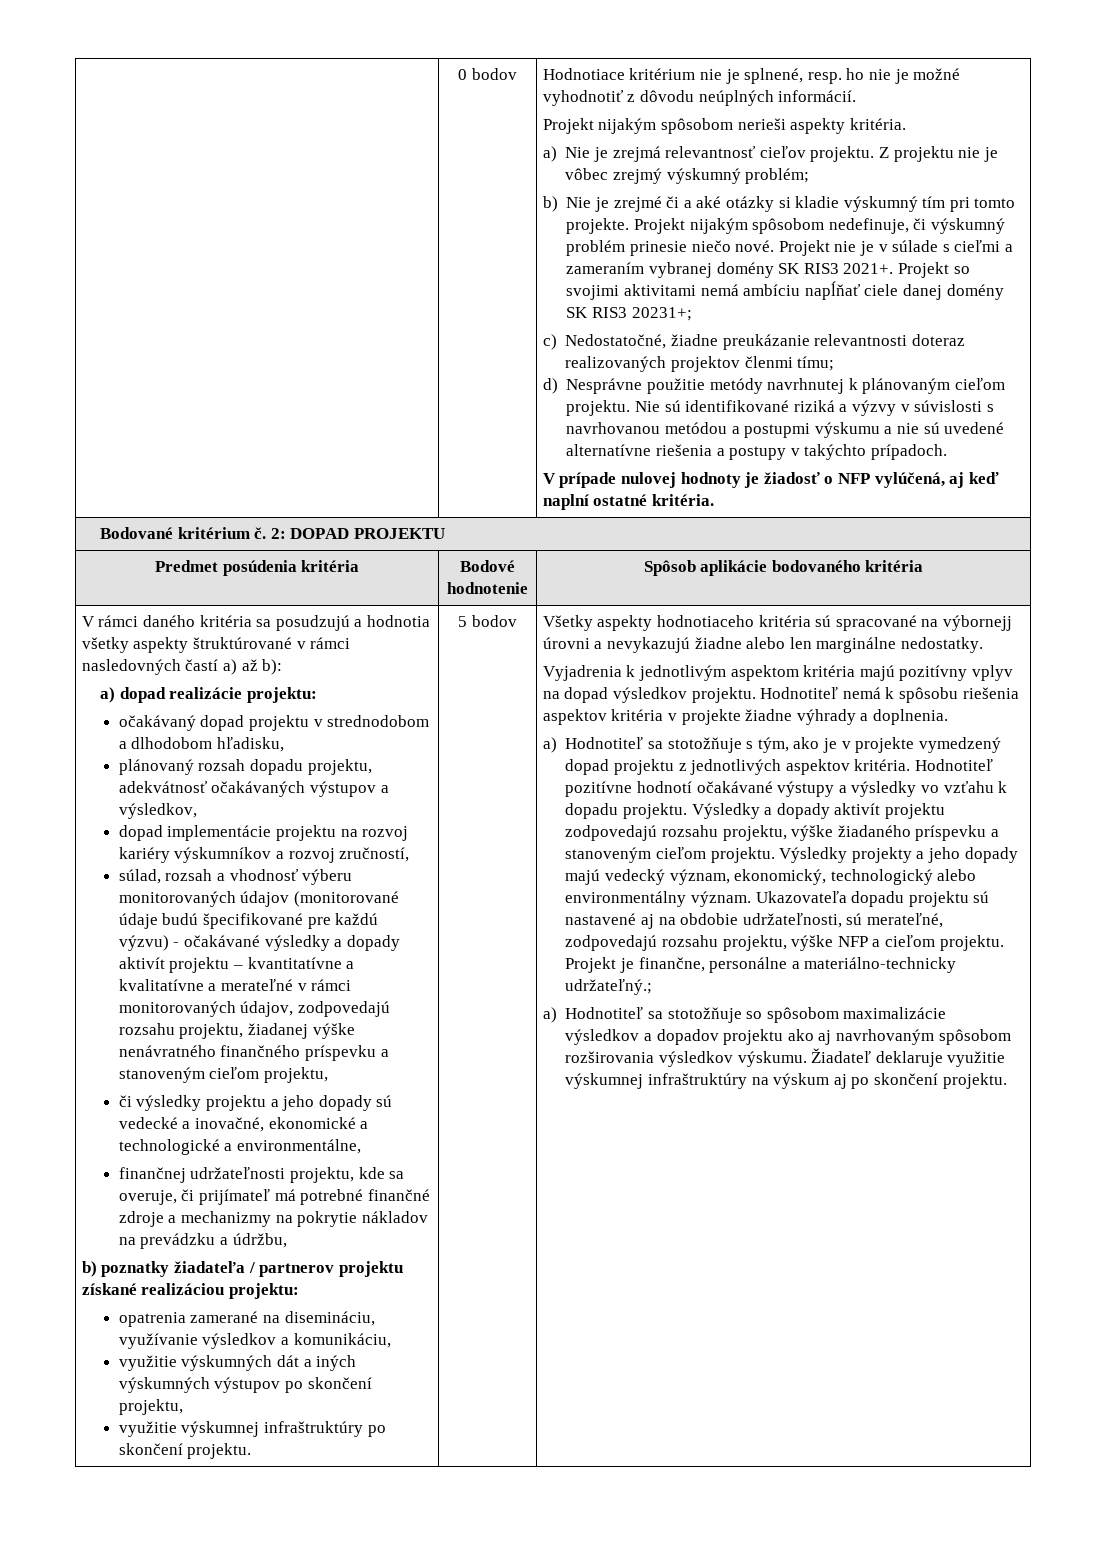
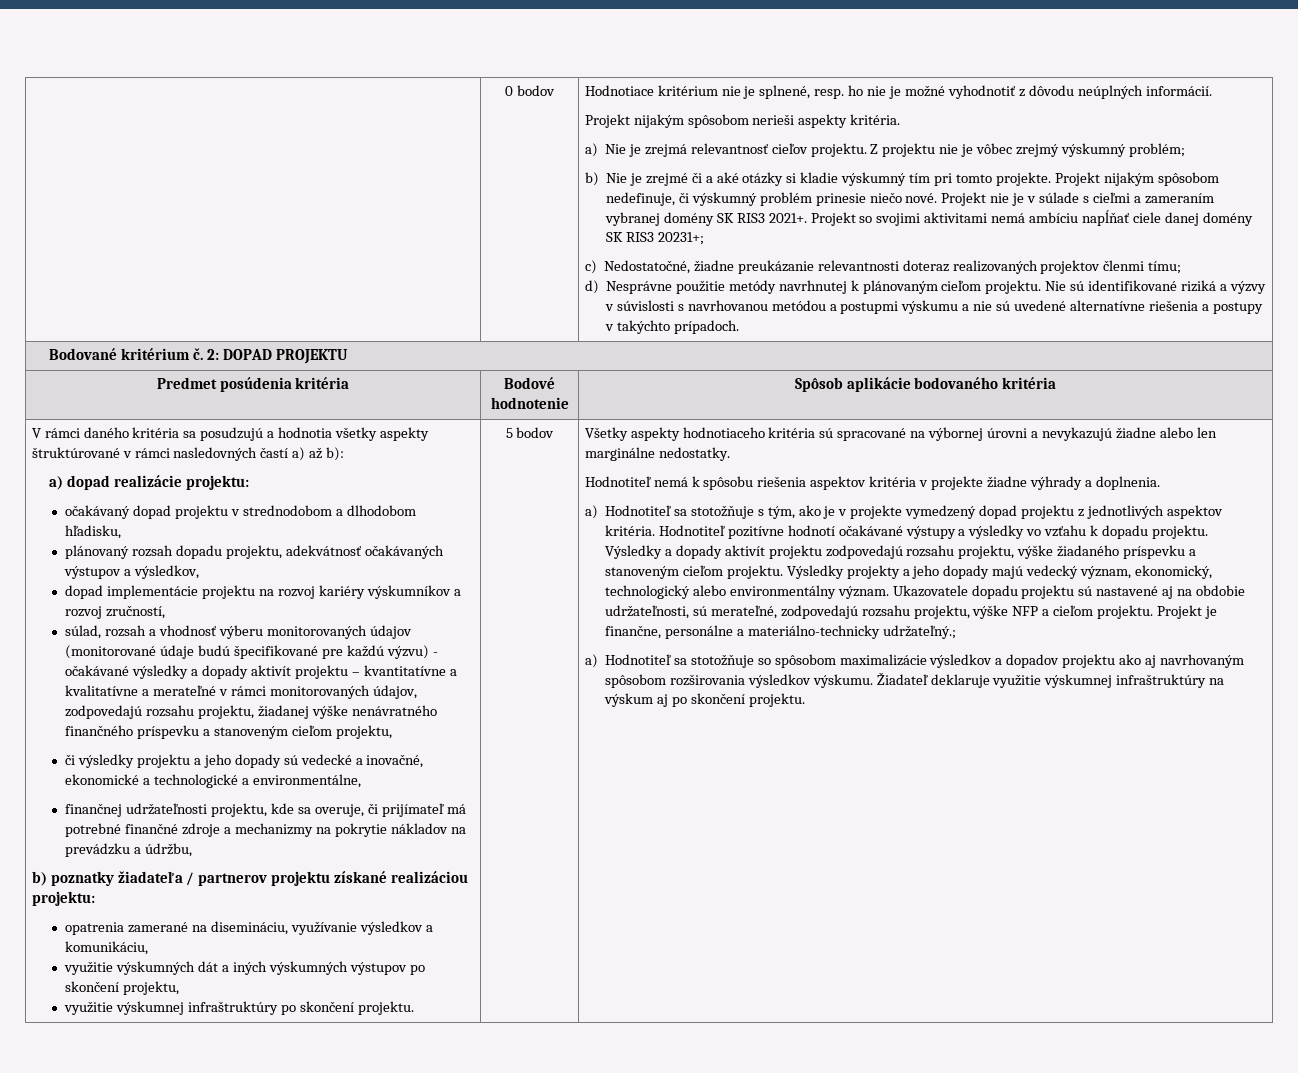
- V prípade nulovej hodnoty je žiadosť o NFP vylúčená, aj keď naplní ostatné kritéria.
- Všetky aspekty hodnotiaceho kritéria sú spracované na výbornejj úrovni a nevykazujú žiadne alebo len marginálne nedostatky.
+ Všetky aspekty hodnotiaceho kritéria sú spracované na výbornej úrovni a nevykazujú žiadne alebo len marginálne nedostatky.
- Vyjadrenia k jednotlivým aspektom kritéria majú pozitívny vplyv na dopad výsledkov projektu.
- Ukazovateľa dopadu projektu sú nastavené aj na obdobie udržateľnosti, sú merateľné, zodpovedajú rozsahu projektu, výške NFP a cieľom projektu.
+ Ukazovatele dopadu projektu sú nastavené aj na obdobie udržateľnosti, sú merateľné, zodpovedajú rozsahu projektu, výške NFP a cieľom projektu.

